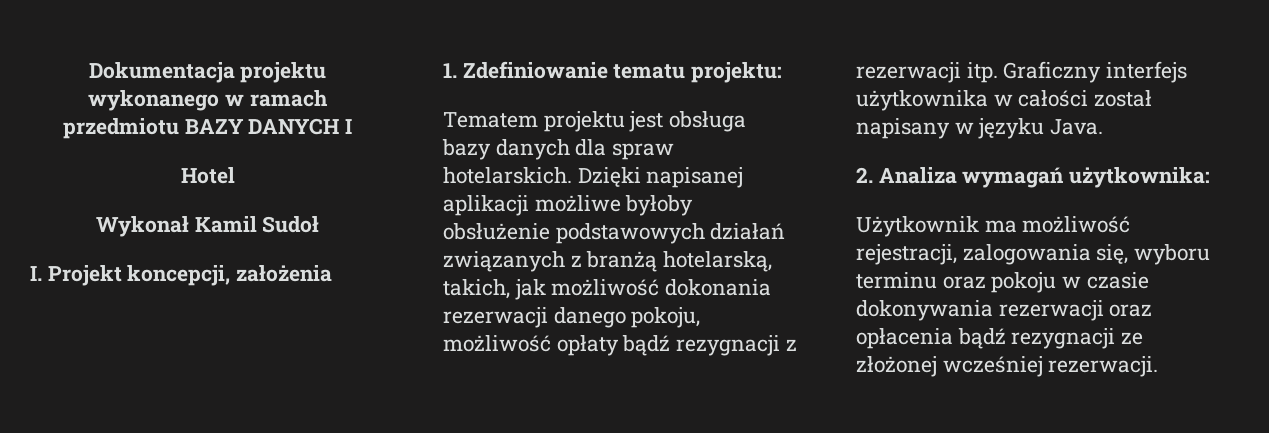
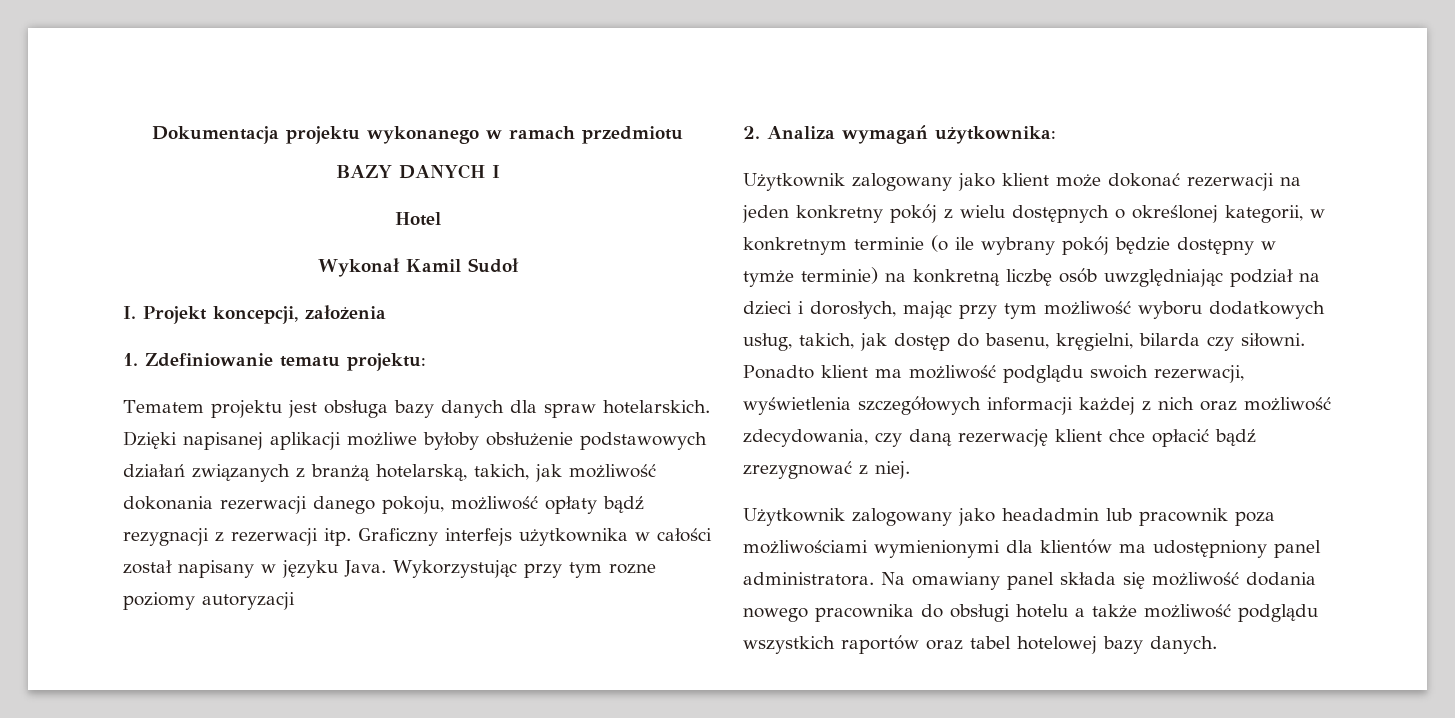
- Dokumentacja projektu wykonanego w ramach przedmiotu BAZY DANYCH I
+ Dokumentacja projektu wykonanego w ramach przedmiotu
+ BAZY DANYCH I
+ Wykorzystując przy tym rozne poziomy autoryzacji
- Użytkownik ma możliwość rejestracji, zalogowania się, wyboru terminu oraz pokoju w czasie dokonywania rezerwacji oraz opłacenia bądź rezygnacji ze złożonej wcześniej rezerwacji.
+ Użytkownik zalogowany jako klient może dokonać rezerwacji na jeden konkretny pokój z wielu dostępnych o określonej kategorii, w konkretnym terminie (o ile wybrany pokój będzie dostępny w tymże terminie) na konkretną liczbę osób uwzględniając podział na dzieci i dorosłych, mając przy tym możliwość wyboru dodatkowych usług, takich, jak dostęp do basenu, kręgielni, bilarda czy siłowni. Ponadto klient ma możliwość podglądu swoich rezerwacji, wyświetlenia szczegółowych informacji każdej z nich oraz możliwość zdecydowania, czy daną rezerwację klient chce opłacić bądź zrezygnować z niej.
+ Użytkownik zalogowany jako headadmin lub pracownik poza możliwościami wymienionymi dla klientów ma udostępniony panel administratora. Na omawiany panel składa się możliwość dodania nowego pracownika do obsługi hotelu a także możliwość podglądu wszystkich raportów oraz tabel hotelowej bazy danych.

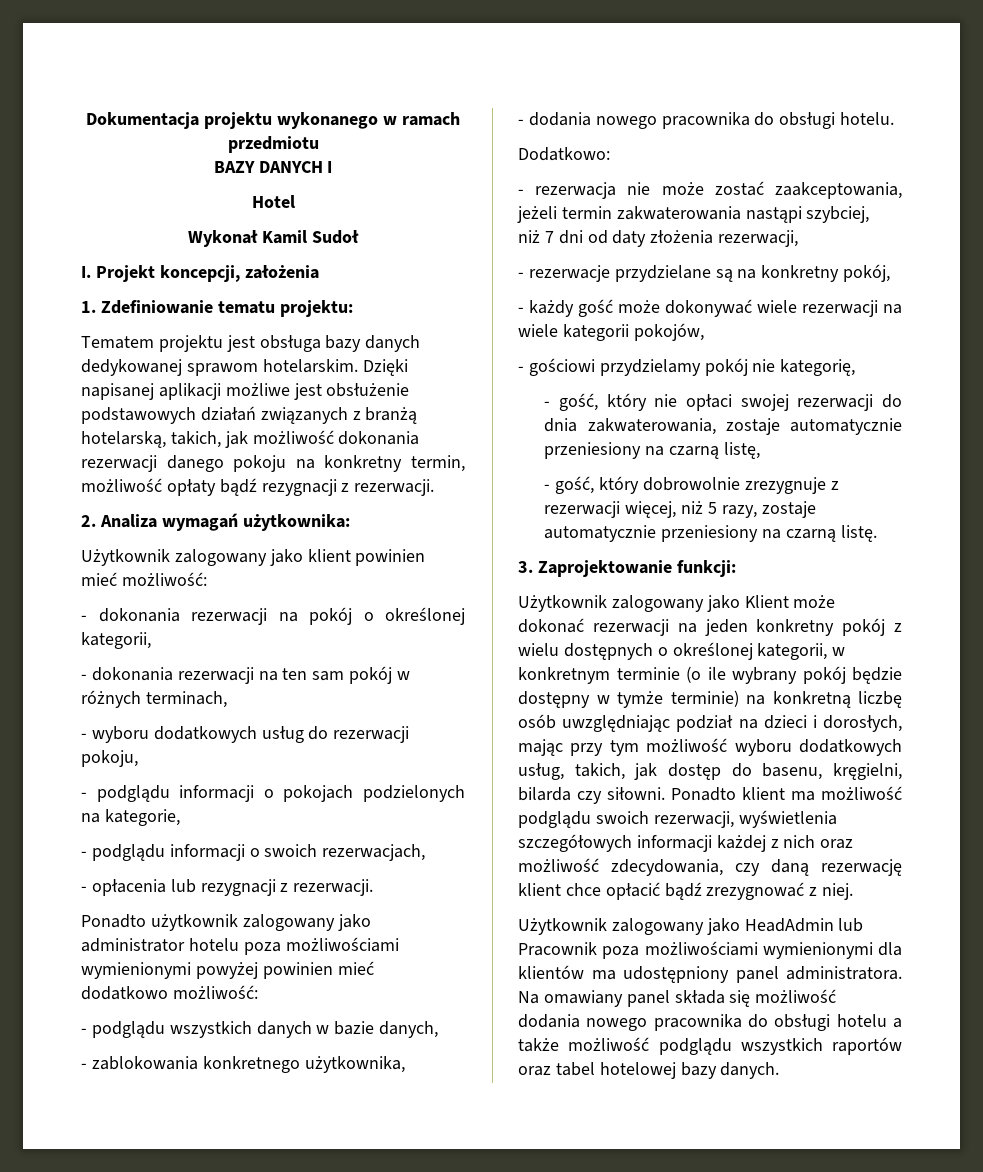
- Tematem projektu jest obsługa bazy danych dla spraw hotelarskich.
+ Tematem projektu jest obsługa bazy danych dedykowanej sprawom hotelarskim.
- Dzięki napisanej aplikacji możliwe byłoby obsłużenie podstawowych działań związanych z branżą hotelarską, takich, jak możliwość dokonania rezerwacji danego pokoju, możliwość opłaty bądź rezygnacji z rezerwacji itp. Graficzny interfejs użytkownika w całości został napisany w języku Java. Wykorzystując przy tym rozne poziomy autoryzacji
+ Dzięki napisanej aplikacji możliwe jest obsłużenie podstawowych działań związanych z branżą hotelarską, takich, jak możliwość dokonania rezerwacji danego pokoju na konkretny termin, możliwość opłaty bądź rezygnacji z rezerwacji.
- Użytkownik zalogowany jako klient może dokonać rezerwacji na jeden konkretny pokój z wielu dostępnych o określonej kategorii, w konkretnym terminie (o ile wybrany pokój będzie dostępny w tymże terminie) na konkretną liczbę osób uwzględniając podział na dzieci i dorosłych, mając przy tym możliwość wyboru dodatkowych usług, takich, jak dostęp do basenu, kręgielni, bilarda czy siłowni.
+ Użytkownik zalogowany jako klient powinien mieć możliwość:
+ - dokonania rezerwacji na pokój o określonej kategorii,
+ - dokonania rezerwacji na ten sam pokój w różnych terminach,
+ - wyboru dodatkowych usług do rezerwacji pokoju,
+ - podglądu informacji o pokojach podzielonych na kategorie,
+ - podglądu informacji o swoich rezerwacjach,
+ - opłacenia lub rezygnacji z rezerwacji.
+ Ponadto użytkownik zalogowany jako administrator hotelu poza możliwościami wymienionymi powyżej powinien mieć dodatkowo możliwość:
+ - podglądu wszystkich danych w bazie danych,
+ - zablokowania konkretnego użytkownika,
+ - dodania nowego pracownika do obsługi hotelu.
+ Dodatkowo:
+ - rezerwacja nie może zostać zaakceptowania, jeżeli termin zakwaterowania nastąpi szybciej,
+ niż 7 dni od daty złożenia rezerwacji,
+ - rezerwacje przydzielane są na konkretny pokój,
+ - każdy gość może dokonywać wiele rezerwacji na wiele kategorii pokojów,
+ - gościowi przydzielamy pokój nie kategorię,
+ - gość, który nie opłaci swojej rezerwacji do dnia zakwaterowania, zostaje automatycznie przeniesiony na czarną listę,
+ - gość, który dobrowolnie zrezygnuje z rezerwacji więcej, niż 5 razy, zostaje automatycznie przeniesiony na czarną listę.
+ 3. Zaprojektowanie funkcji:
+ Użytkownik zalogowany jako Klient może dokonać rezerwacji na jeden konkretny pokój z wielu dostępnych o określonej kategorii, w konkretnym terminie (o ile wybrany pokój będzie dostępny w tymże terminie) na konkretną liczbę osób uwzględniając podział na dzieci i dorosłych, mając przy tym możliwość wyboru dodatkowych usług, takich, jak dostęp do basenu, kręgielni, bilarda czy siłowni.
- Użytkownik zalogowany jako headadmin lub pracownik poza możliwościami wymienionymi dla klientów ma udostępniony panel administratora.
+ Użytkownik zalogowany jako HeadAdmin lub Pracownik poza możliwościami wymienionymi dla klientów ma udostępniony panel administratora.

